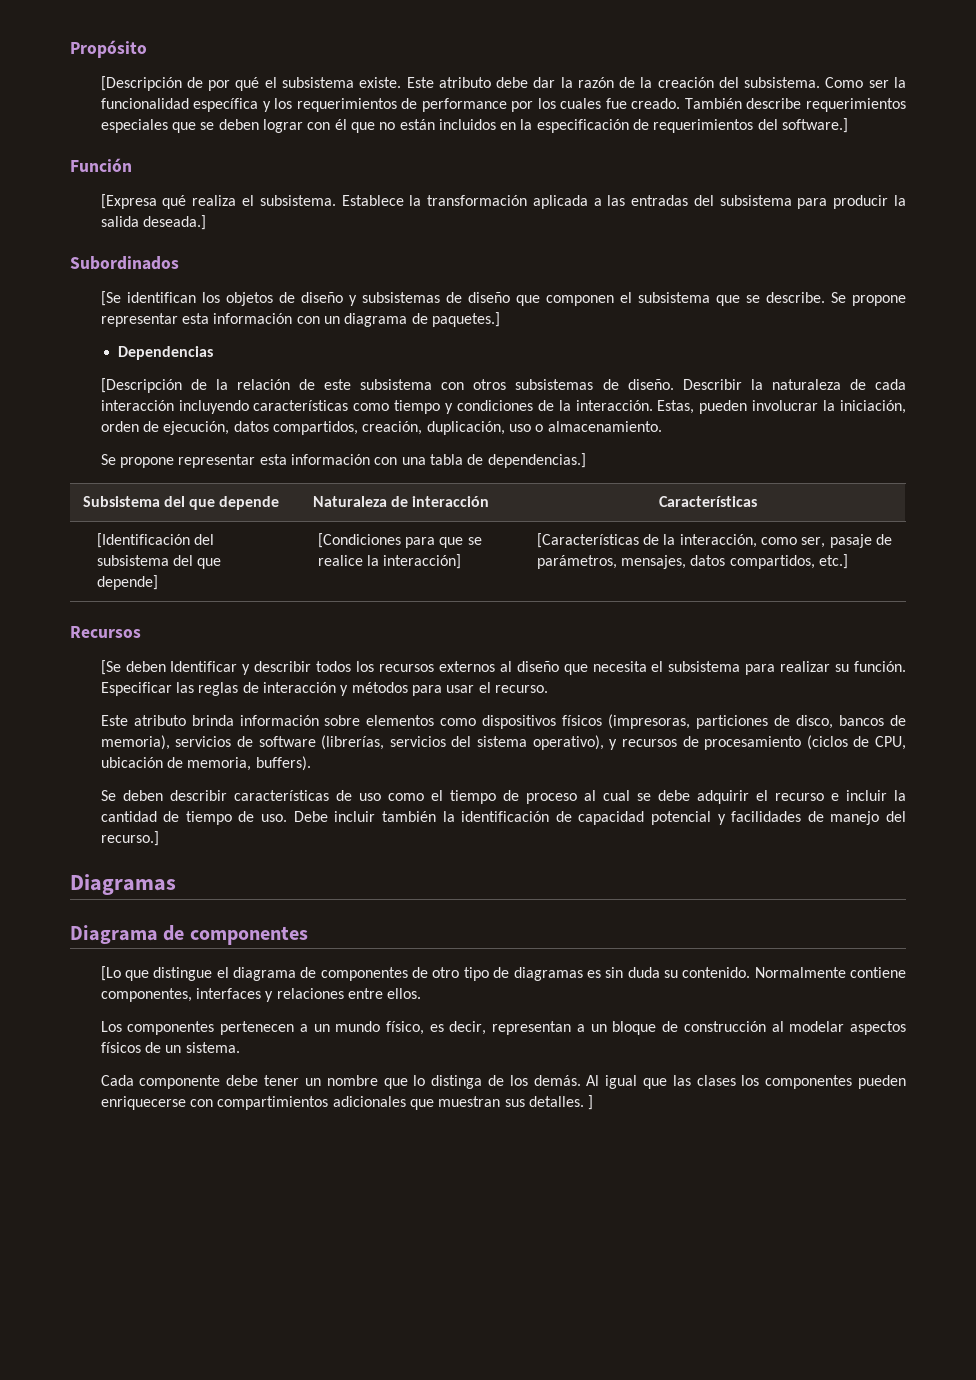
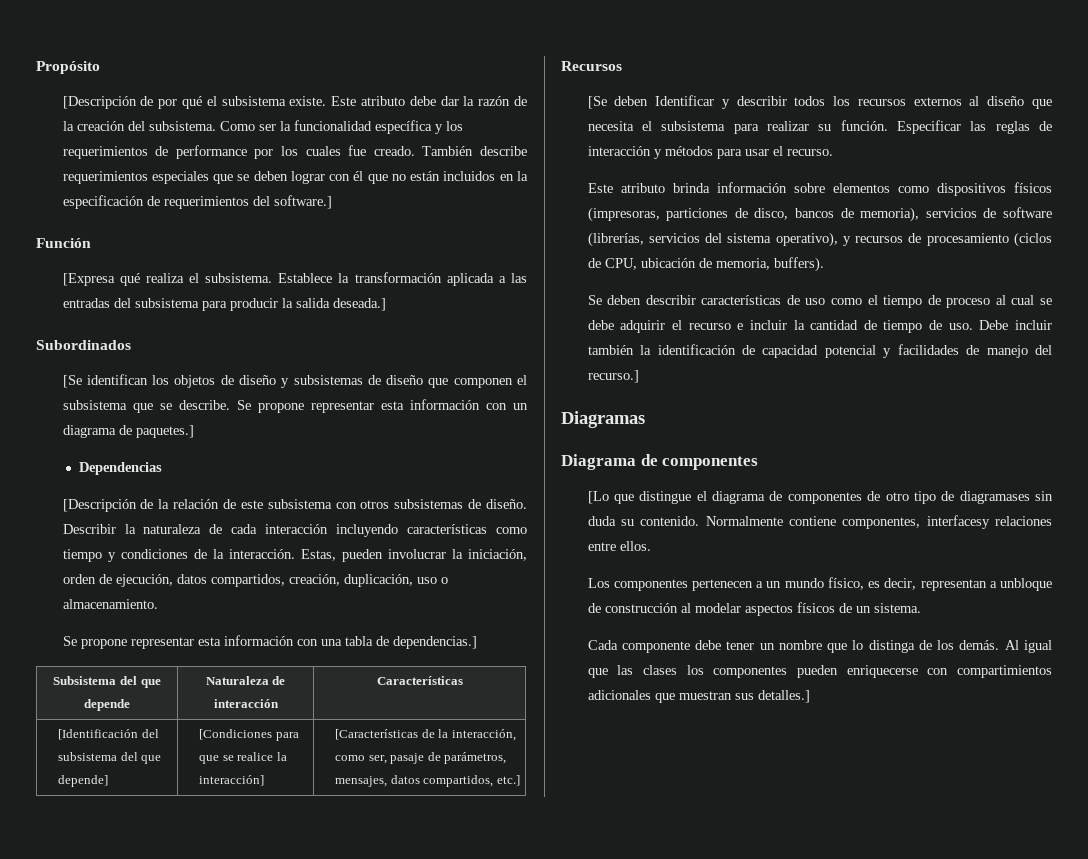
- [Lo que distingue el diagrama de componentes de otro tipo de diagramas es sin duda su contenido.
+ [Lo que distingue el diagrama de componentes de otro tipo de diagramases sin duda su contenido.
- Normalmente contiene componentes, interfaces y relaciones entre ellos.
+ Normalmente contiene componentes, interfacesy relaciones entre ellos.
- Los componentes pertenecen a un mundo físico, es decir, representan a un bloque de construcción al modelar aspectos físicos de un sistema.
+ Los componentes pertenecen a un mundo físico, es decir, representan a unbloque de construcción al modelar aspectos físicos de un sistema.
- Al igual que las clases los componentes pueden enriquecerse con compartimientos adicionales que muestran sus detalles. ]
+ Al igual que las clases los componentes pueden enriquecerse con compartimientos adicionales que muestran sus detalles.]

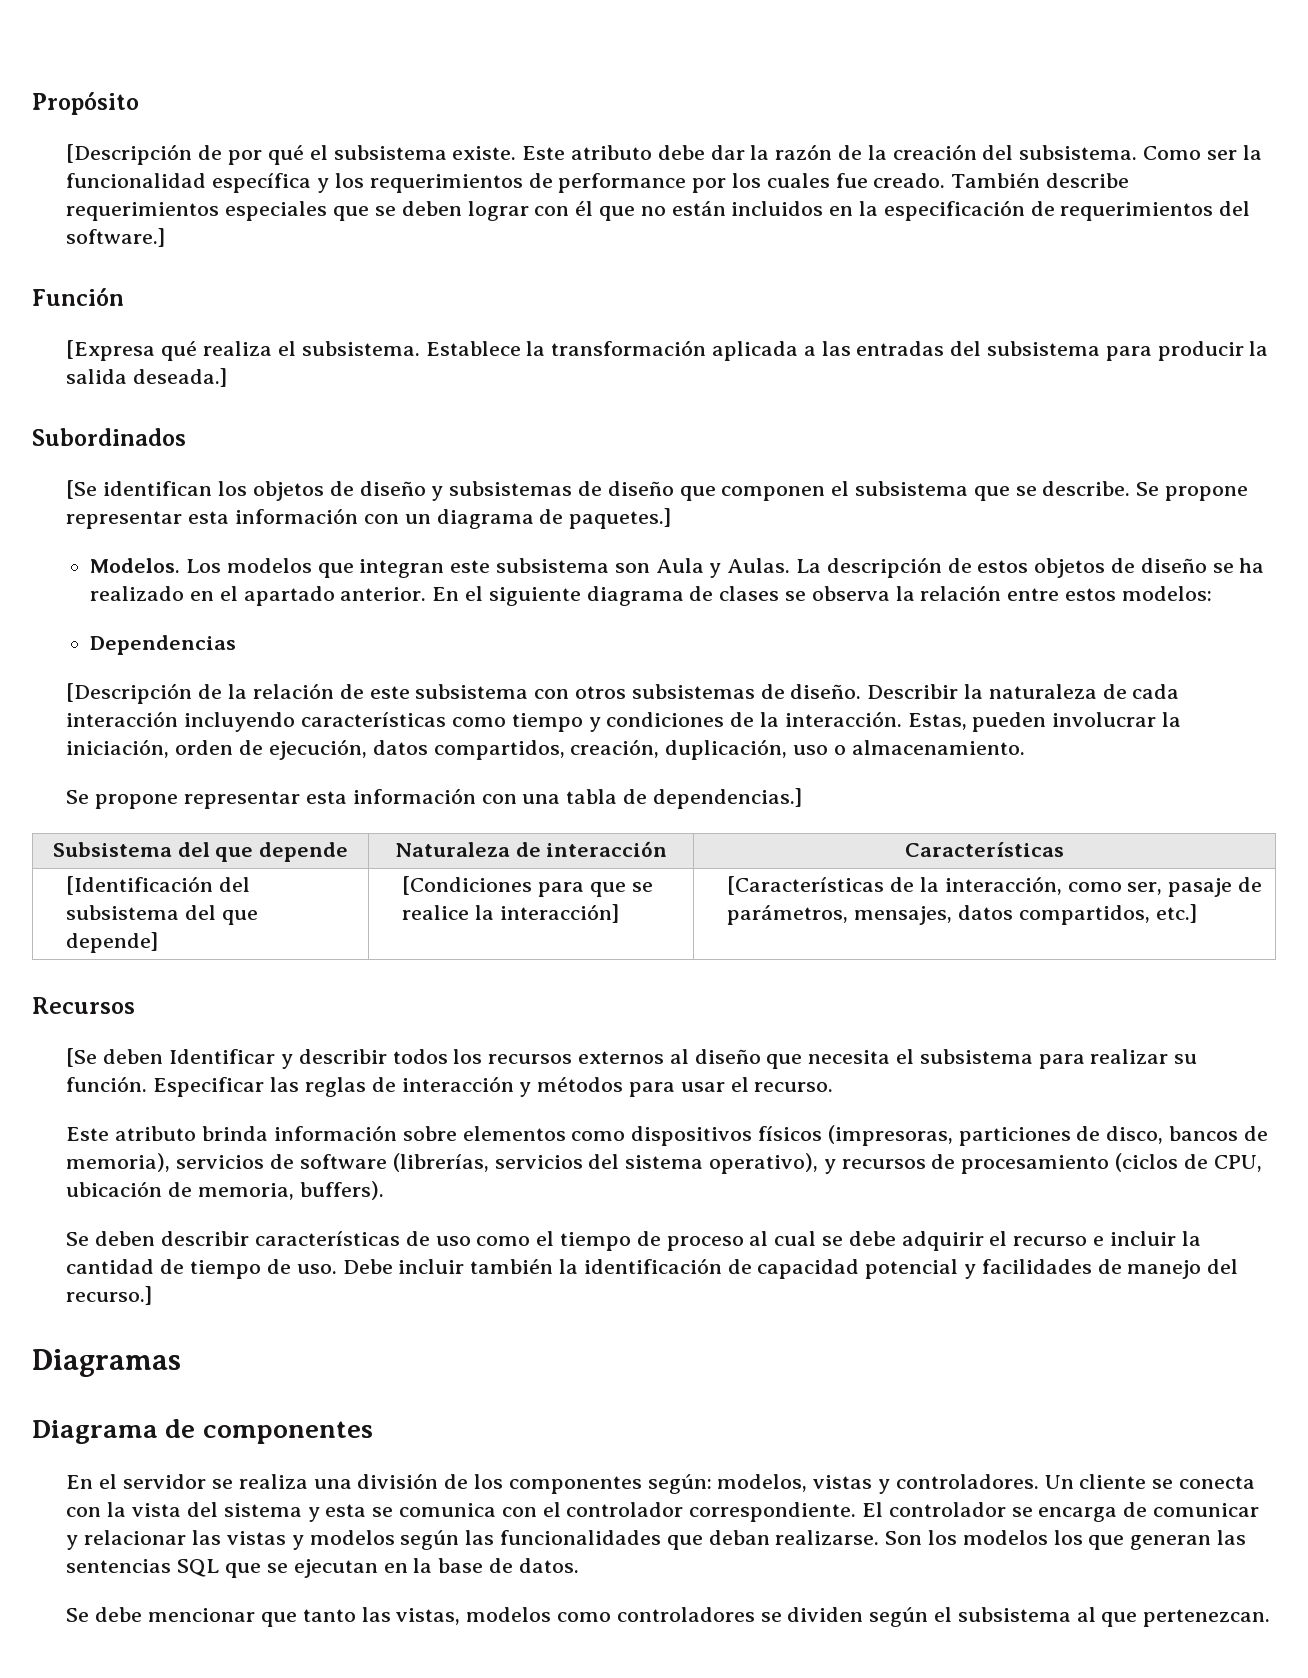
+ Modelos. Los modelos que integran este subsistema son Aula y Aulas. La descripción de estos objetos de diseño se ha realizado en el apartado anterior. En el siguiente diagrama de clases se observa la relación entre estos modelos:
- [Lo que distingue el diagrama de componentes de otro tipo de diagramases sin duda su contenido. Normalmente contiene componentes, interfacesy relaciones entre ellos.
- Los componentes pertenecen a un mundo físico, es decir, representan a unbloque de construcción al modelar aspectos físicos de un sistema.
- Cada componente debe tener un nombre que lo distinga de los demás. Al igual que las clases los componentes pueden enriquecerse con compartimientos adicionales que muestran sus detalles.]
+ En el servidor se realiza una división de los componentes según: modelos, vistas y controladores. Un cliente se conecta con la vista del sistema y esta se comunica con el controlador correspondiente. El controlador se encarga de comunicar y relacionar las vistas y modelos según las funcionalidades que deban realizarse. Son los modelos los que generan las sentencias SQL que se ejecutan en la base de datos.
+ Se debe mencionar que tanto las vistas, modelos como controladores se dividen según el subsistema al que pertenezcan.

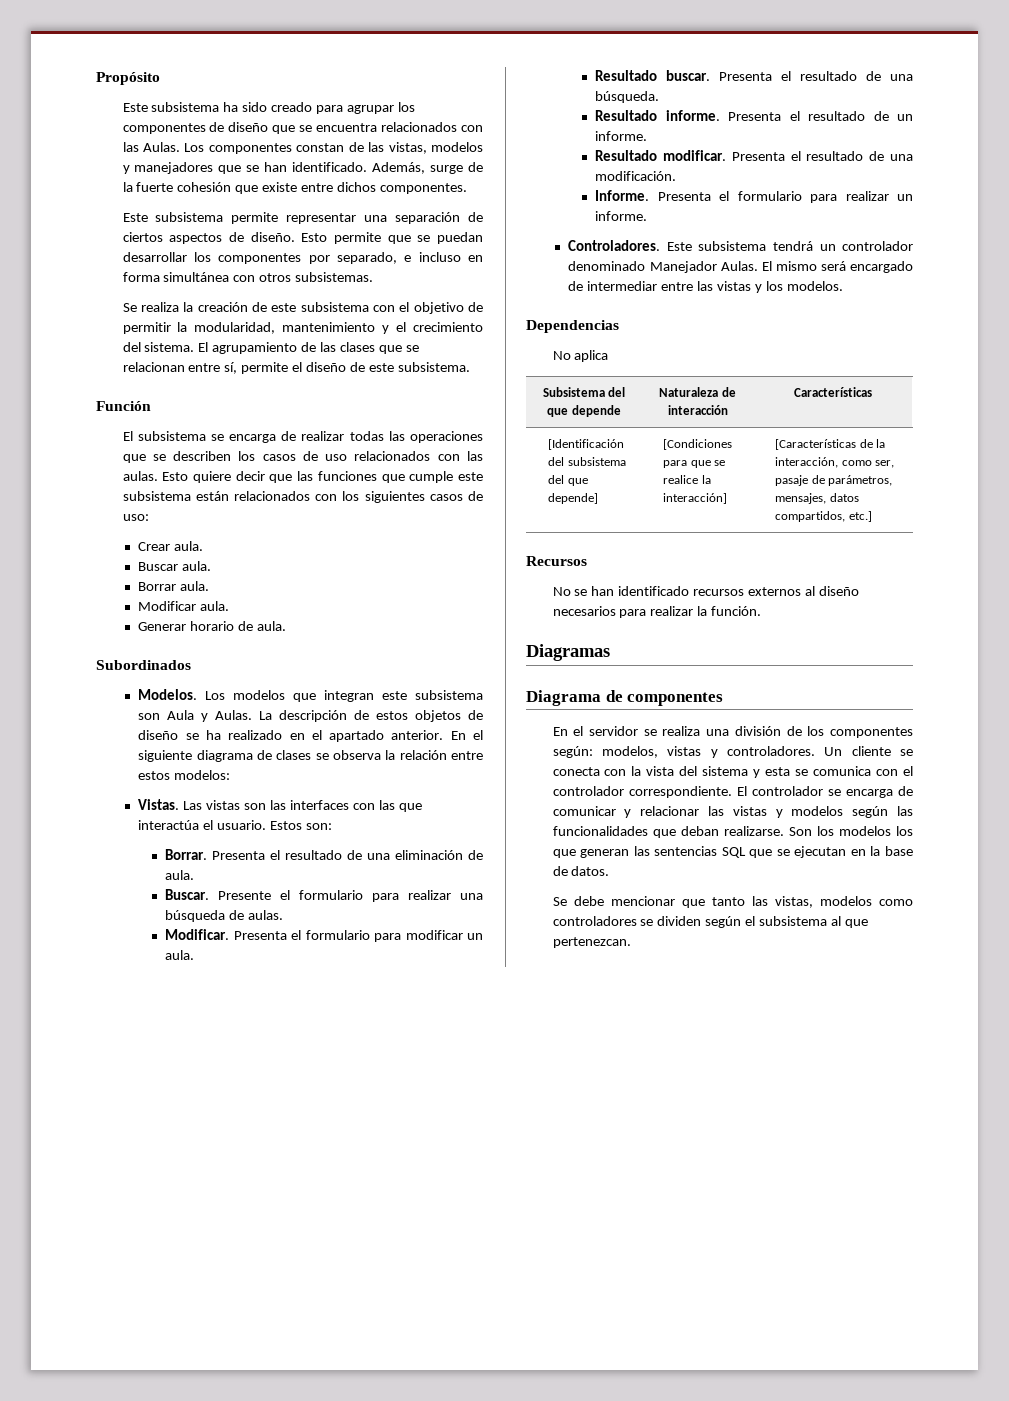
- [Descripción de por qué el subsistema existe. Este atributo debe dar la razón de la creación del subsistema. Como ser la funcionalidad específica y los requerimientos de performance por los cuales fue creado. También describe requerimientos especiales que se deben lograr con él que no están incluidos en la especificación de requerimientos del software.]
+ Este subsistema ha sido creado para agrupar los componentes de diseño que se encuentra relacionados con las Aulas. Los componentes constan de las vistas, modelos y manejadores que se han identificado. Además, surge de la fuerte cohesión que existe entre dichos componentes.
+ Este subsistema permite representar una separación de ciertos aspectos de diseño. Esto permite que se puedan desarrollar los componentes por separado, e incluso en forma simultánea con otros subsistemas.
+ Se realiza la creación de este subsistema con el objetivo de permitir la modularidad, mantenimiento y el crecimiento del sistema. El agrupamiento de las clases que se relacionan entre sí, permite el diseño de este subsistema.
  Función
- [Expresa qué realiza el subsistema. Establece la transformación aplicada a las entradas del subsistema para producir la salida deseada.]
+ El subsistema se encarga de realizar todas las operaciones que se describen los casos de uso relacionados con las aulas. Esto quiere decir que las funciones que cumple este subsistema están relacionados con los siguientes casos de uso:
+ Crear aula.
+ Buscar aula.
+ Borrar aula.
+ Modificar aula.
+ Generar horario de aula.
  Subordinados
- [Se identifican los objetos de diseño y subsistemas de diseño que componen el subsistema que se describe. Se propone representar esta información con un diagrama de paquetes.]
+ Vistas. Las vistas son las interfaces con las que interactúa el usuario. Estos son:
+ Borrar. Presenta el resultado de una eliminación de aula.
+ Buscar. Presente el formulario para realizar una búsqueda de aulas.
+ Modificar. Presenta el formulario para modificar un aula.
+ Resultado buscar. Presenta el resultado de una búsqueda.
+ Resultado informe. Presenta el resultado de un informe.
+ Resultado modificar. Presenta el resultado de una modificación.
+ Informe. Presenta el formulario para realizar un informe.
+ Controladores. Este subsistema tendrá un controlador denominado Manejador Aulas. El mismo será encargado de intermediar entre las vistas y los modelos.
  Dependencias
- [Descripción de la relación de este subsistema con otros subsistemas de diseño. Describir la naturaleza de cada interacción incluyendo características como tiempo y condiciones de la interacción. Estas, pueden involucrar la iniciación, orden de ejecución, datos compartidos, creación, duplicación, uso o almacenamiento.
- Se propone representar esta información con una tabla de dependencias.]
+ No aplica
- [Se deben Identificar y describir todos los recursos externos al diseño que necesita el subsistema para realizar su función. Especificar las reglas de interacción y métodos para usar el recurso.
- Este atributo brinda información sobre elementos como dispositivos físicos (impresoras, particiones de disco, bancos de memoria), servicios de software (librerías, servicios del sistema operativo), y recursos de procesamiento (ciclos de CPU, ubicación de memoria, buffers).
- Se deben describir características de uso como el tiempo de proceso al cual se debe adquirir el recurso e incluir la cantidad de tiempo de uso. Debe incluir también la identificación de capacidad potencial y facilidades de manejo del recurso.]
+ No se han identificado recursos externos al diseño necesarios para realizar la función.

